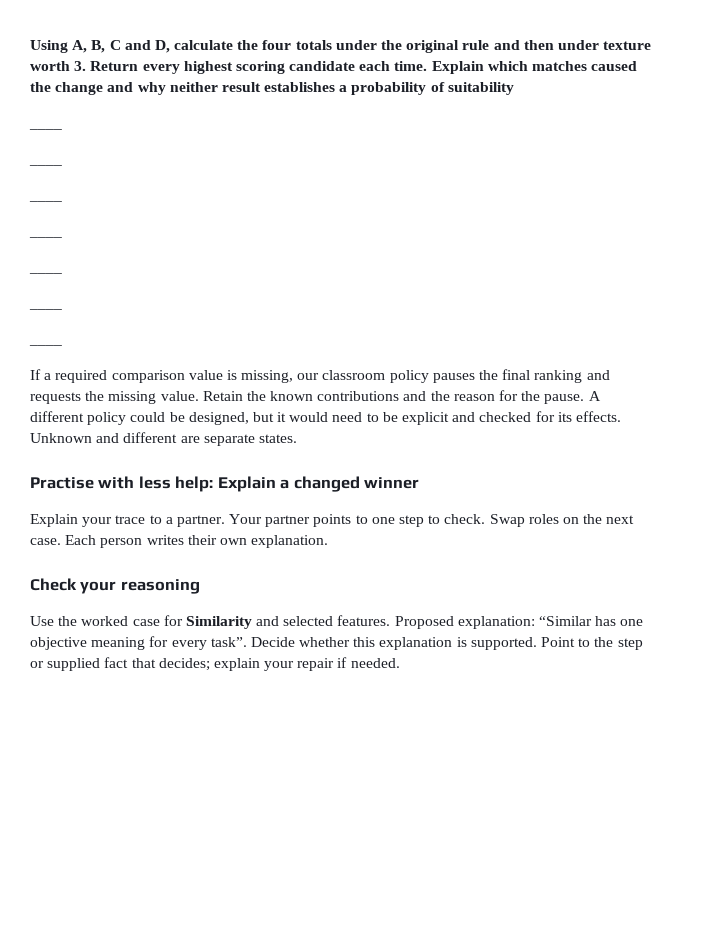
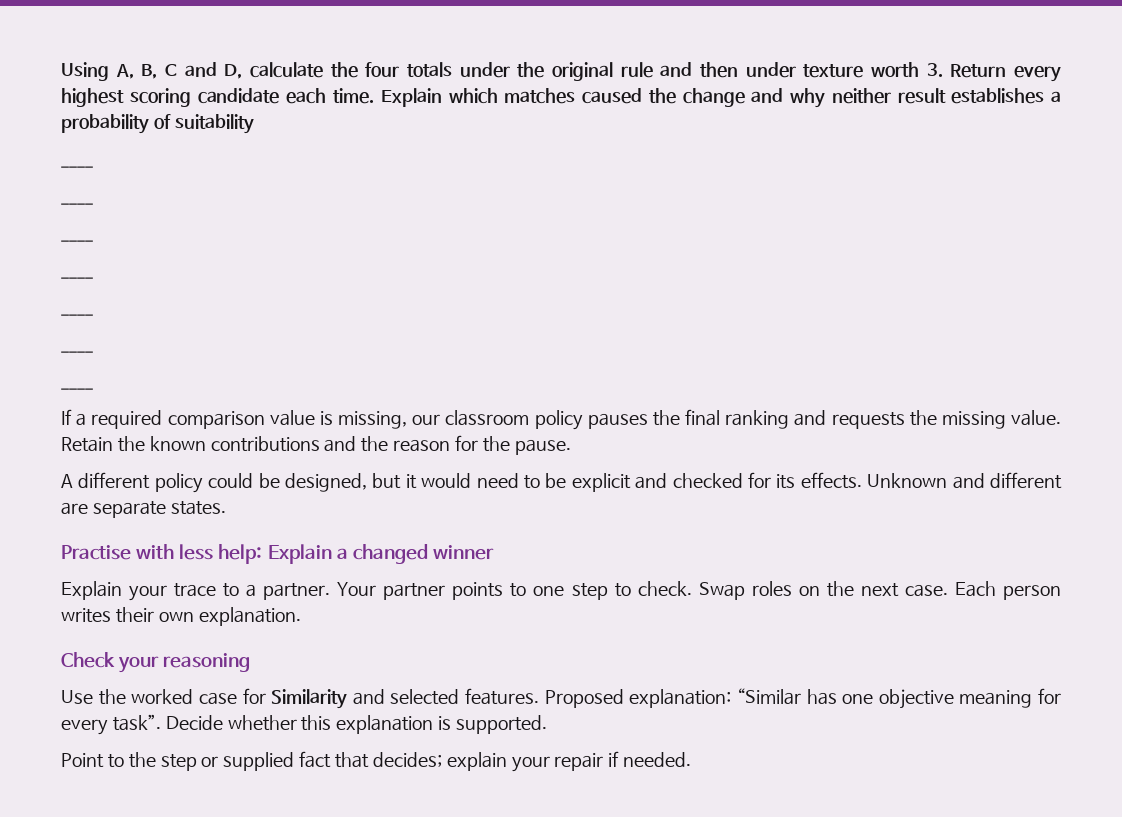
- Retain the known contributions and the reason for the pause. A different policy could be designed, but it would need to be explicit and checked for its effects.
+ Retain the known contributions and the reason for the pause.
+ A different policy could be designed, but it would need to be explicit and checked for its effects.
- Decide whether this explanation is supported. Point to the step or supplied fact that decides; explain your repair if needed.
+ Decide whether this explanation is supported.
+ Point to the step or supplied fact that decides; explain your repair if needed.

